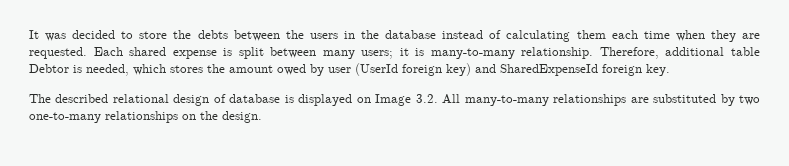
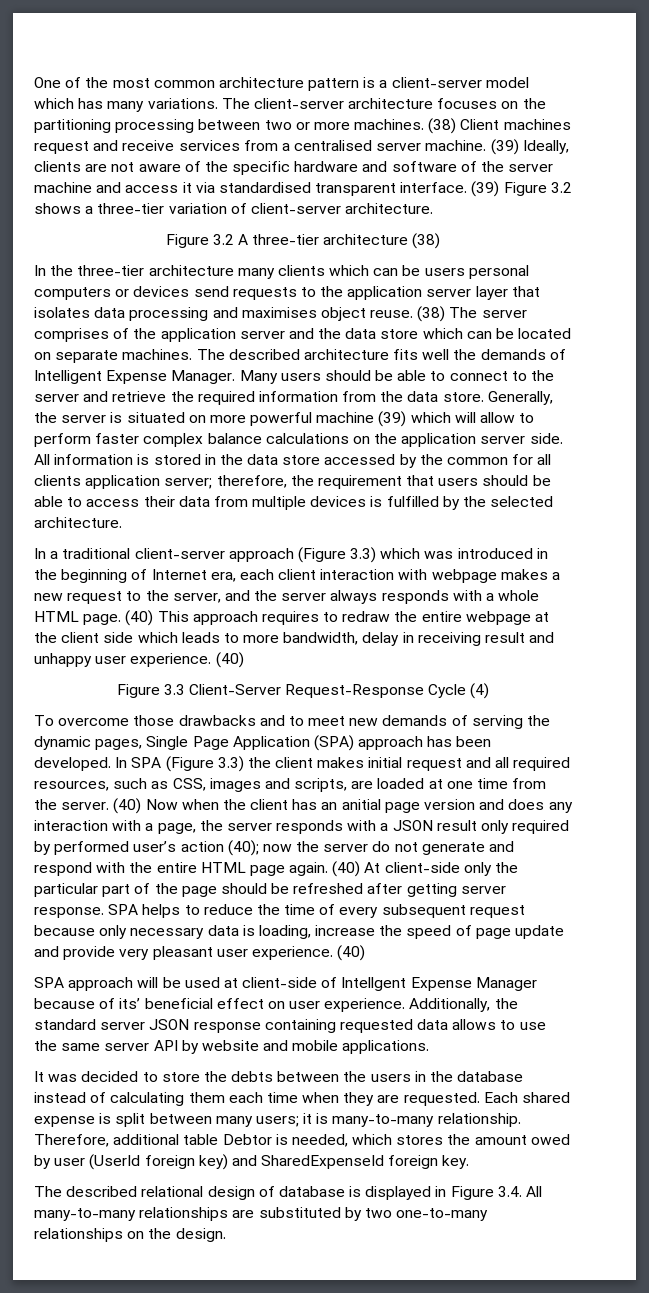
+ One of the most common architecture pattern is a client-server model which has many variations. The client-server architecture focuses on the partitioning processing between two or more machines. (38) Client machines request and receive services from a centralised server machine. (39) Ideally, clients are not aware of the specific hardware and software of the server machine and access it via standardised transparent interface. (39) Figure 3.2 shows a three-tier variation of client-server architecture.
+ Figure 3.2 A three-tier architecture (38)
+ In the three-tier architecture many clients which can be users personal computers or devices send requests to the application server layer that isolates data processing and maximises object reuse. (38) The server comprises of the application server and the data store which can be located on separate machines. The described architecture fits well the demands of Intelligent Expense Manager. Many users should be able to connect to the server and retrieve the required information from the data store. Generally, the server is situated on more powerful machine (39) which will allow to perform faster complex balance calculations on the application server side. All information is stored in the data store accessed by the common for all clients application server; therefore, the requirement that users should be able to access their data from multiple devices is fulfilled by the selected architecture.
+ In a traditional client-server approach (Figure 3.3) which was introduced in the beginning of Internet era, each client interaction with webpage makes a new request to the server, and the server always responds with a whole HTML page. (40) This approach requires to redraw the entire webpage at the client side which leads to more bandwidth, delay in receiving result and unhappy user experience. (40)
+ Figure 3.3 Client-Server Request-Response Cycle (4)
+ To overcome those drawbacks and to meet new demands of serving the dynamic pages, Single Page Application (SPA) approach has been developed. In SPA (Figure 3.3) the client makes initial request and all required resources, such as CSS, images and scripts, are loaded at one time from the server. (40) Now when the client has an anitial page version and does any interaction with a page, the server responds with a JSON result only required by performed user’s action (40); now the server do not generate and respond with the entire HTML page again. (40) At client-side only the particular part of the page should be refreshed after getting server response. SPA helps to reduce the time of every subsequent request because only necessary data is loading, increase the speed of page update and provide very pleasant user experience. (40)
+ SPA approach will be used at client-side of Intellgent Expense Manager because of its’ beneficial effect on user experience. Additionally, the standard server JSON response containing requested data allows to use the same server API by website and mobile applications.
- The described relational design of database is displayed on Image 3.2. All many-to-many relationships are substituted by two one-to-many relationships on the design.
+ The described relational design of database is displayed in Figure 3.4. All many-to-many relationships are substituted by two one-to-many relationships on the design.

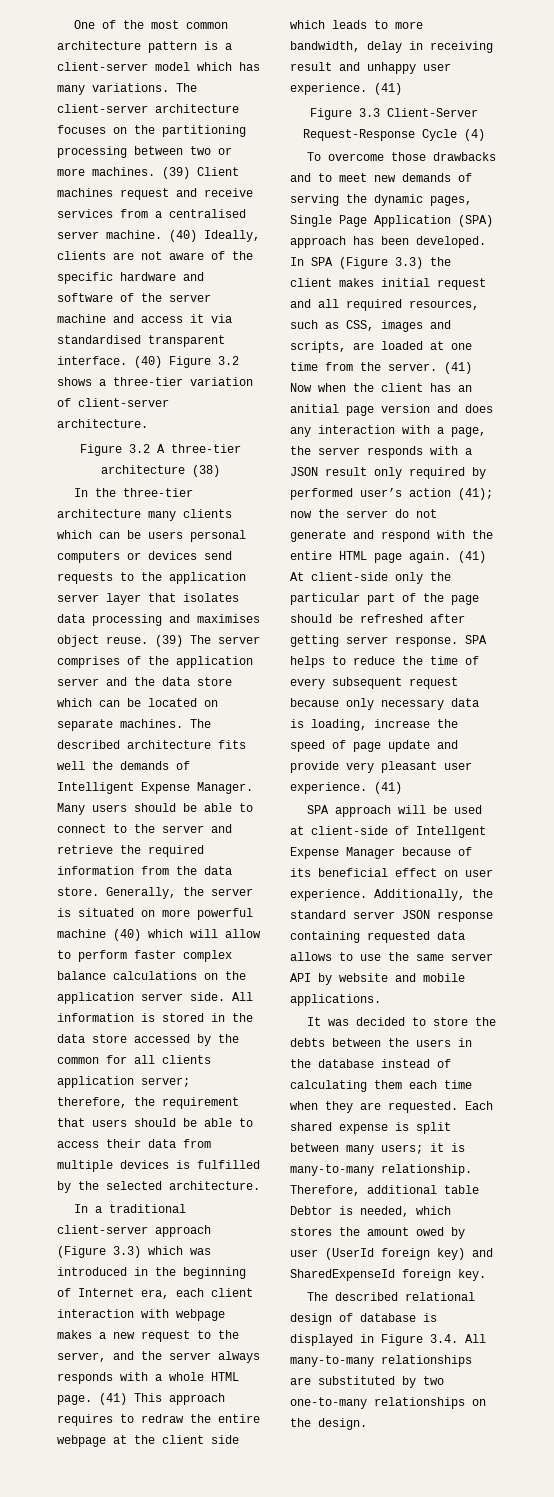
- (38) Client machines request and receive services from a centralised server machine.
+ (39) Client machines request and receive services from a centralised server machine.
- (39) Ideally, clients are not aware of the specific hardware and software of the server machine and access it via standardised transparent interface.
+ (40) Ideally, clients are not aware of the specific hardware and software of the server machine and access it via standardised transparent interface.
- (39) Figure 3.2 shows a three-tier variation of client-server architecture.
+ (40) Figure 3.2 shows a three-tier variation of client-server architecture.
- (38) The server comprises of the application server and the data store which can be located on separate machines.
+ (39) The server comprises of the application server and the data store which can be located on separate machines.
- Generally, the server is situated on more powerful machine (39) which will allow to perform faster complex balance calculations on the application server side.
+ Generally, the server is situated on more powerful machine (40) which will allow to perform faster complex balance calculations on the application server side.
- (40) This approach requires to redraw the entire webpage at the client side which leads to more bandwidth, delay in receiving result and unhappy user experience. (40)
+ (41) This approach requires to redraw the entire webpage at the client side which leads to more bandwidth, delay in receiving result and unhappy user experience. (41)
- (40) Now when the client has an anitial page version and does any interaction with a page, the server responds with a JSON result only required by performed user’s action (40); now the server do not generate and respond with the entire HTML page again.
+ (41) Now when the client has an anitial page version and does any interaction with a page, the server responds with a JSON result only required by performed user’s action (41); now the server do not generate and respond with the entire HTML page again.
- (40) At client-side only the particular part of the page should be refreshed after getting server response.
+ (41) At client-side only the particular part of the page should be refreshed after getting server response.
- SPA helps to reduce the time of every subsequent request because only necessary data is loading, increase the speed of page update and provide very pleasant user experience. (40)
+ SPA helps to reduce the time of every subsequent request because only necessary data is loading, increase the speed of page update and provide very pleasant user experience. (41)
- SPA approach will be used at client-side of Intellgent Expense Manager because of its’ beneficial effect on user experience.
+ SPA approach will be used at client-side of Intellgent Expense Manager because of its beneficial effect on user experience.

